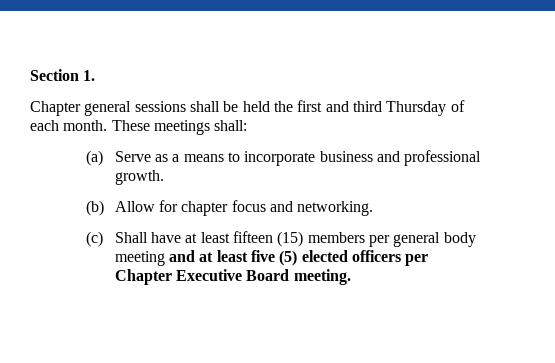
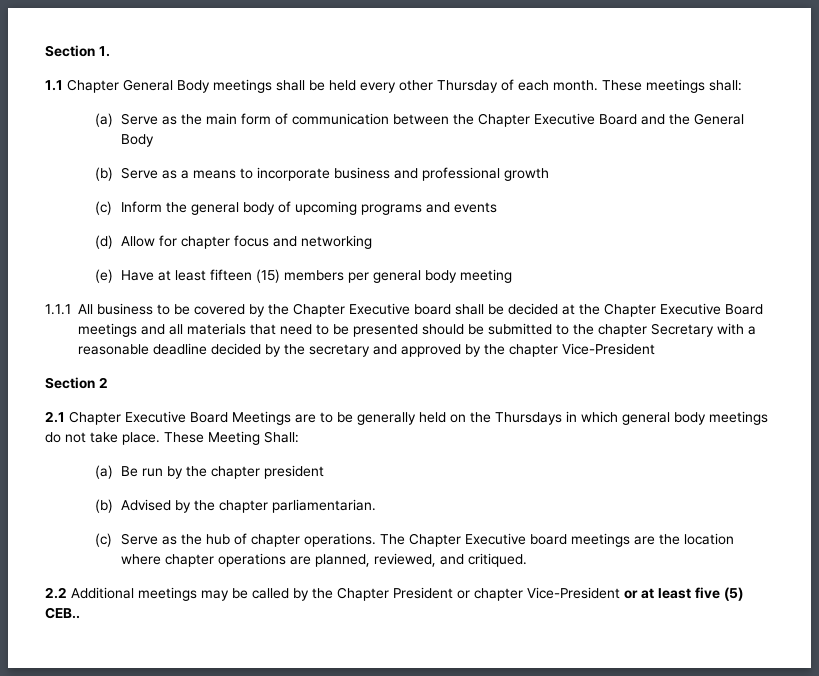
- Chapter general sessions shall be held the first and third Thursday of each month.
+ 1.1 Chapter General Body meetings shall be held every other Thursday of each month.
- (a) Serve as a means to incorporate business and professional growth.
- (b) Allow for chapter focus and networking.
- (c) Shall have at least fifteen (15) members per general body meeting and at least five (5) elected officers per Chapter Executive Board meeting.
+ (a) Serve as the main form of communication between the Chapter Executive Board and the General Body
+ (b) Serve as a means to incorporate business and professional growth
+ (c) Inform the general body of upcoming programs and events
+ (d) Allow for chapter focus and networking
+ (e) Have at least fifteen (15) members per general body meeting
+ 1.1.1 All business to be covered by the Chapter Executive board shall be decided at the Chapter Executive Board meetings and all materials that need to be presented should be submitted to the chapter Secretary with a reasonable deadline decided by the secretary and approved by the chapter Vice-President
+ Section 2
+ 2.1 Chapter Executive Board Meetings are to be generally held on the Thursdays in which general body meetings do not take place. These Meeting Shall:
+ (a) Be run by the chapter president
+ (b) Advised by the chapter parliamentarian.
+ (c) Serve as the hub of chapter operations. The Chapter Executive board meetings are the location where chapter operations are planned, reviewed, and critiqued.
+ 2.2 Additional meetings may be called by the Chapter President or chapter Vice-President or at least five (5) CEB..

